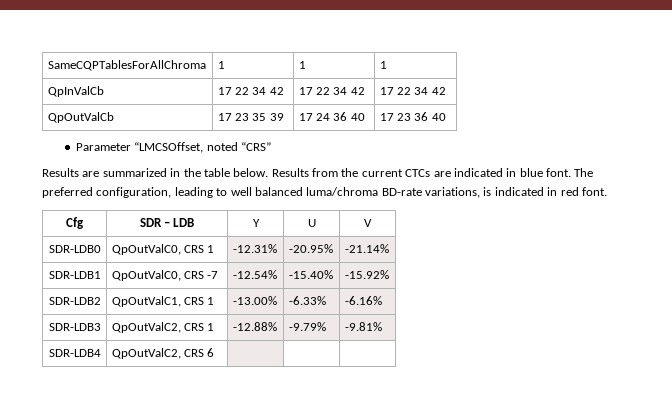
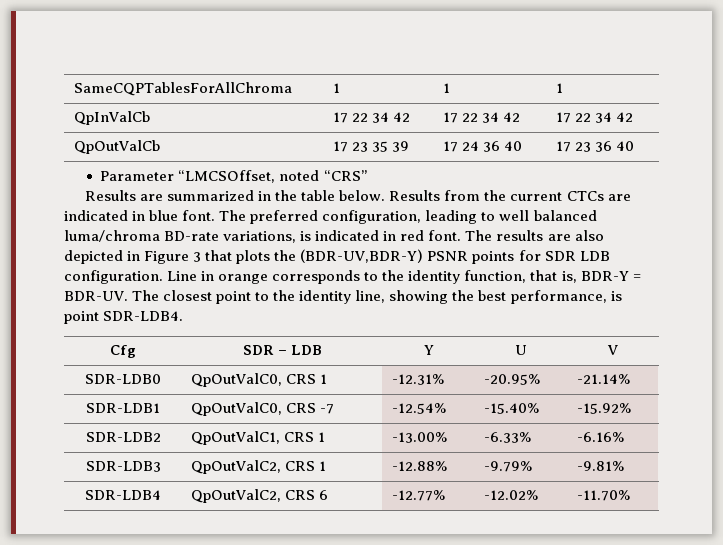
+ The results are also depicted in Figure 3 that plots the (BDR-UV,BDR-Y) PSNR points for SDR LDB configuration. Line in orange corresponds to the identity function, that is, BDR-Y = BDR-UV. The closest point to the identity line, showing the best performance, is point SDR-LDB4.
- SDR-LDB4 | QpOutValC2, CRS 6 | | |
+ SDR-LDB4 | QpOutValC2, CRS 6 | -12.77% | -12.02% | -11.70%

